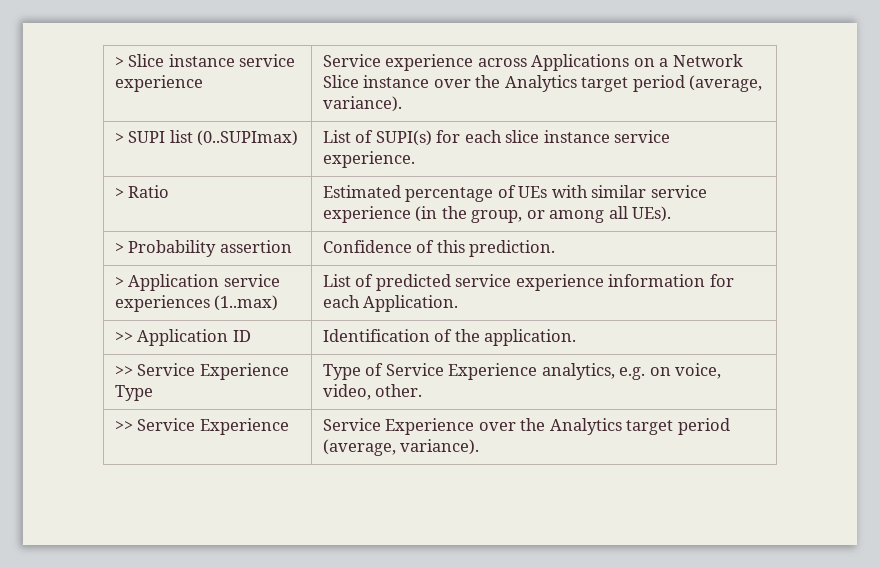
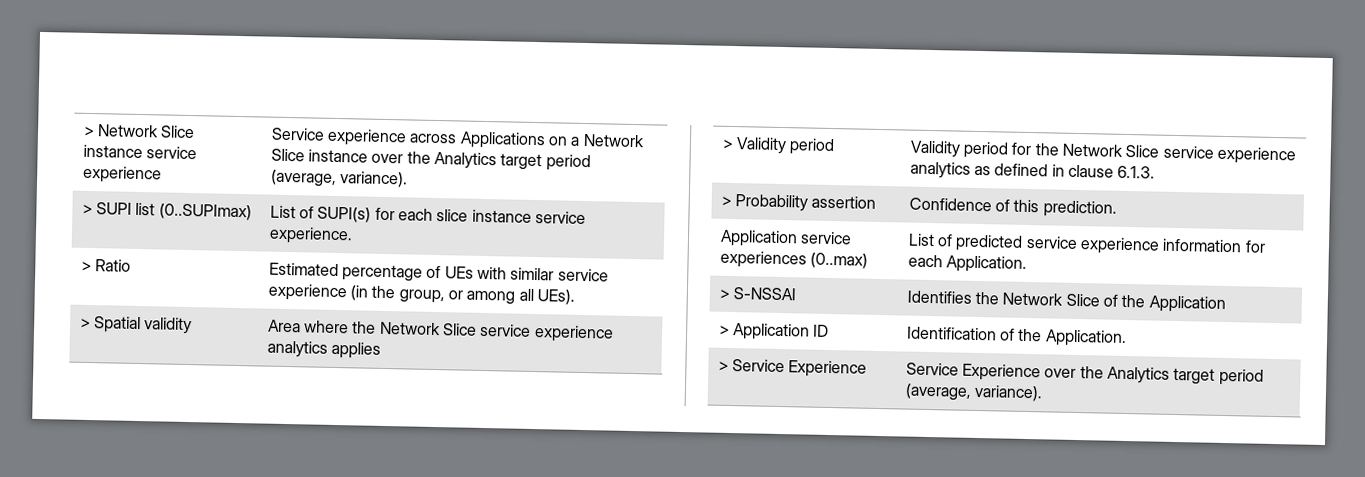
- > Slice instance service experience | Service experience across Applications on a Network Slice instance over the Analytics target period (average, variance).
+ > Network Slice instance service experience | Service experience across Applications on a Network Slice instance over the Analytics target period (average, variance).
+ > Spatial validity | Area where the Network Slice service experience analytics applies
+ > Validity period | Validity period for the Network Slice service experience analytics as defined in clause 6.1.3.
- > Application service experiences (1..max) | List of predicted service experience information for each Application.
+ Application service experiences (0..max) | List of predicted service experience information for each Application.
- >> Application ID | Identification of the application.
- >> Service Experience Type | Type of Service Experience analytics, e.g. on voice, video, other.
- >> Service Experience | Service Experience over the Analytics target period (average, variance).
+ > S-NSSAI | Identifies the Network Slice of the Application
+ > Application ID | Identification of the Application.
+ > Service Experience | Service Experience over the Analytics target period (average, variance).

